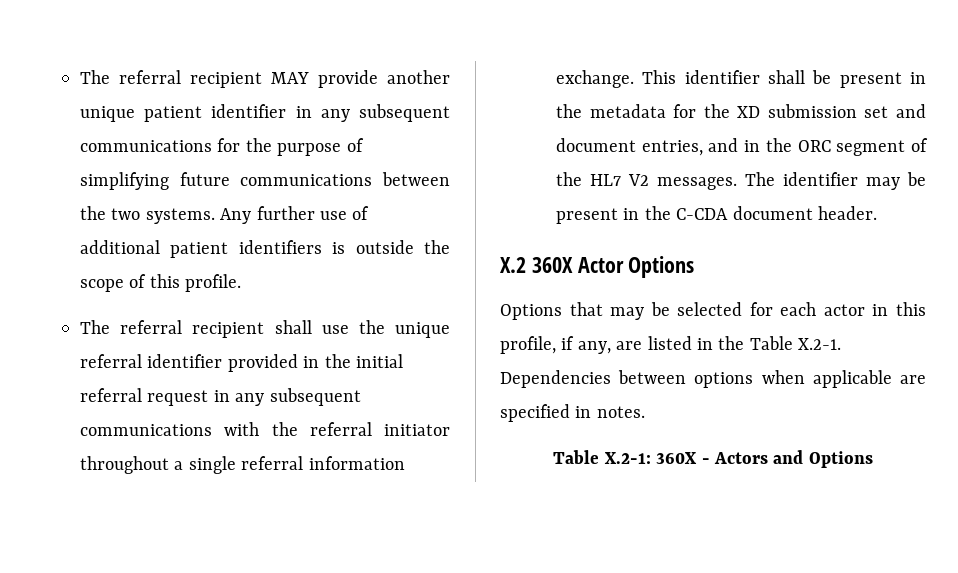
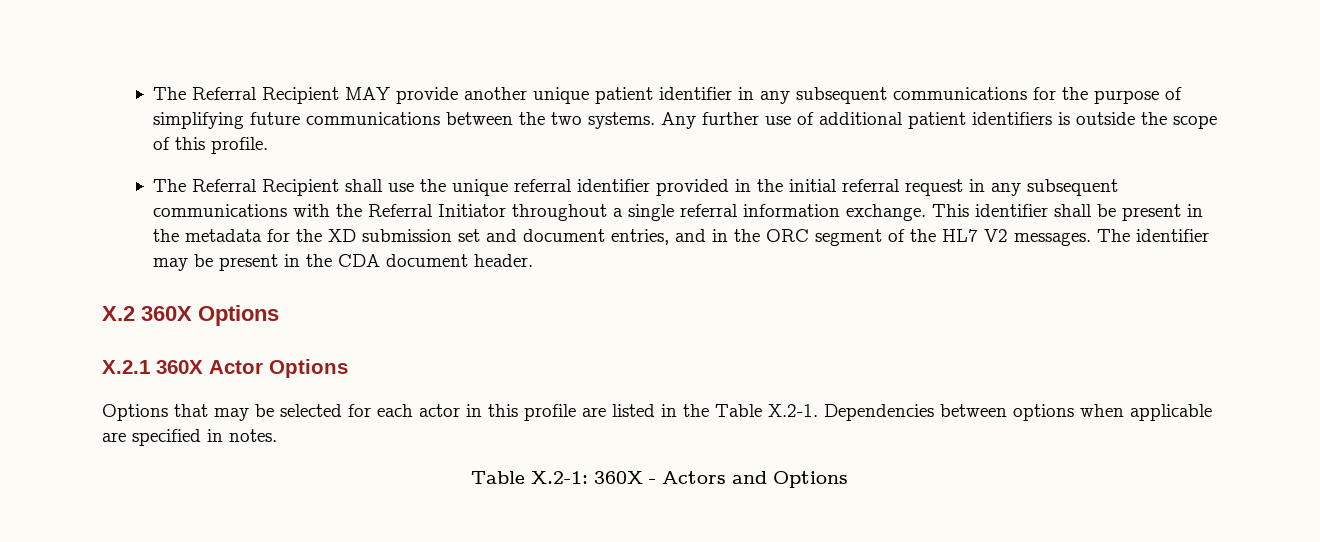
- The referral recipient MAY provide another unique patient identifier in any subsequent communications for the purpose of simplifying future communications between the two systems.
+ The Referral Recipient MAY provide another unique patient identifier in any subsequent communications for the purpose of simplifying future communications between the two systems.
- The referral recipient shall use the unique referral identifier provided in the initial referral request in any subsequent communications with the referral initiator throughout a single referral information exchange.
+ The Referral Recipient shall use the unique referral identifier provided in the initial referral request in any subsequent communications with the Referral Initiator throughout a single referral information exchange.
- The identifier may be present in the C-CDA document header.
+ The identifier may be present in the CDA document header.
- X.2 360X Actor Options
+ X.2 360X Options
+ X.2.1 360X Actor Options
- Options that may be selected for each actor in this profile, if any, are listed in the Table X.2-1. Dependencies between options when applicable are specified in notes.
+ Options that may be selected for each actor in this profile are listed in the Table X.2-1. Dependencies between options when applicable are specified in notes.

